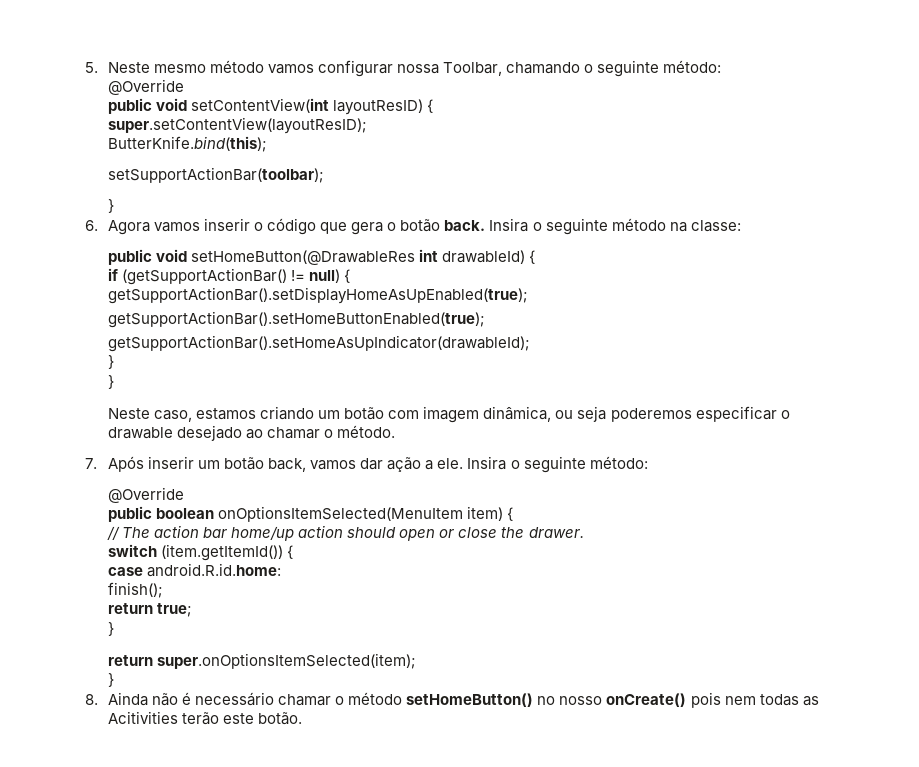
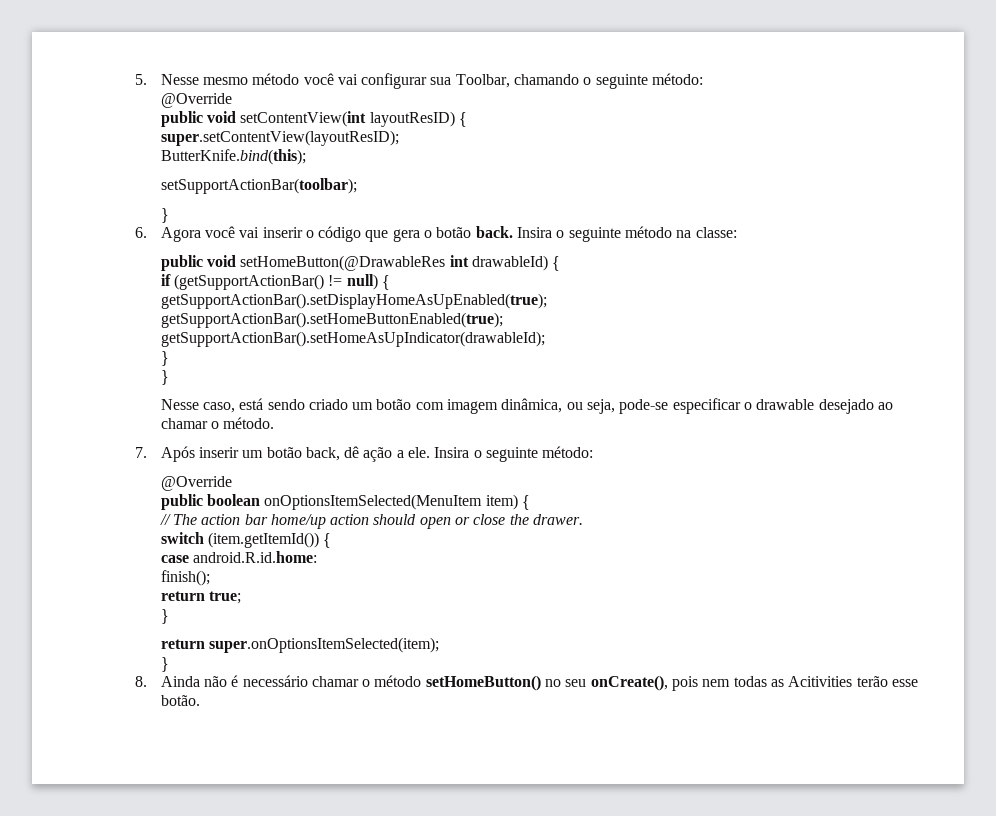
- 5. Neste mesmo método vamos configurar nossa Toolbar, chamando o seguinte método:
+ 5. Nesse mesmo método você vai configurar sua Toolbar, chamando o seguinte método:
- 6. Agora vamos inserir o código que gera o botão back.
+ 6. Agora você vai inserir o código que gera o botão back.
- Neste caso, estamos criando um botão com imagem dinâmica, ou seja poderemos especificar o drawable desejado ao chamar o método.
+ Nesse caso, está sendo criado um botão com imagem dinâmica, ou seja, pode-se especificar o drawable desejado ao chamar o método.
- 7. Após inserir um botão back, vamos dar ação a ele.
+ 7. Após inserir um botão back, dê ação a ele.
- 8. Ainda não é necessário chamar o método setHomeButton() no nosso onCreate() pois nem todas as Acitivities terão este botão.
+ 8. Ainda não é necessário chamar o método setHomeButton() no seu onCreate(), pois nem todas as Acitivities terão esse botão.

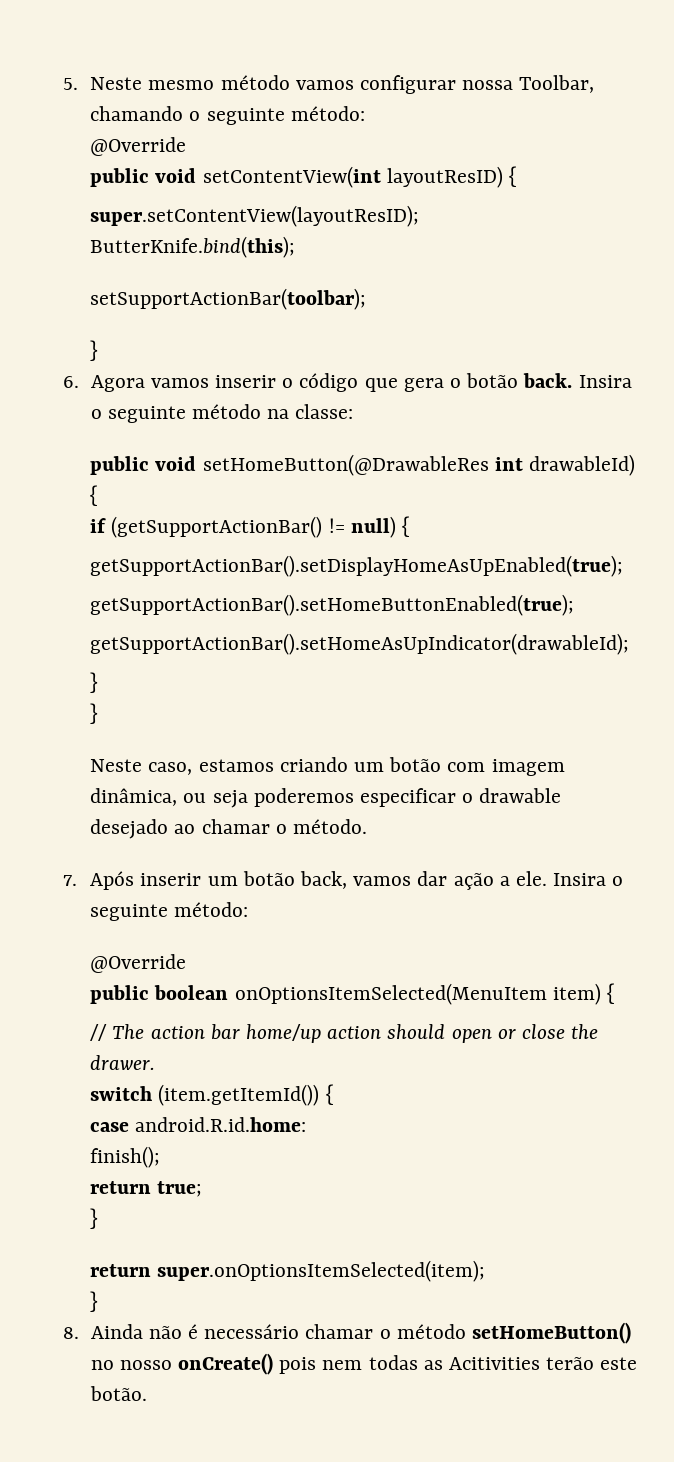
- 5. Nesse mesmo método você vai configurar sua Toolbar, chamando o seguinte método:
+ 5. Neste mesmo método vamos configurar nossa Toolbar, chamando o seguinte método:
- 6. Agora você vai inserir o código que gera o botão back.
+ 6. Agora vamos inserir o código que gera o botão back.
- Nesse caso, está sendo criado um botão com imagem dinâmica, ou seja, pode-se especificar o drawable desejado ao chamar o método.
+ Neste caso, estamos criando um botão com imagem dinâmica, ou seja poderemos especificar o drawable desejado ao chamar o método.
- 7. Após inserir um botão back, dê ação a ele.
+ 7. Após inserir um botão back, vamos dar ação a ele.
- 8. Ainda não é necessário chamar o método setHomeButton() no seu onCreate(), pois nem todas as Acitivities terão esse botão.
+ 8. Ainda não é necessário chamar o método setHomeButton() no nosso onCreate() pois nem todas as Acitivities terão este botão.

